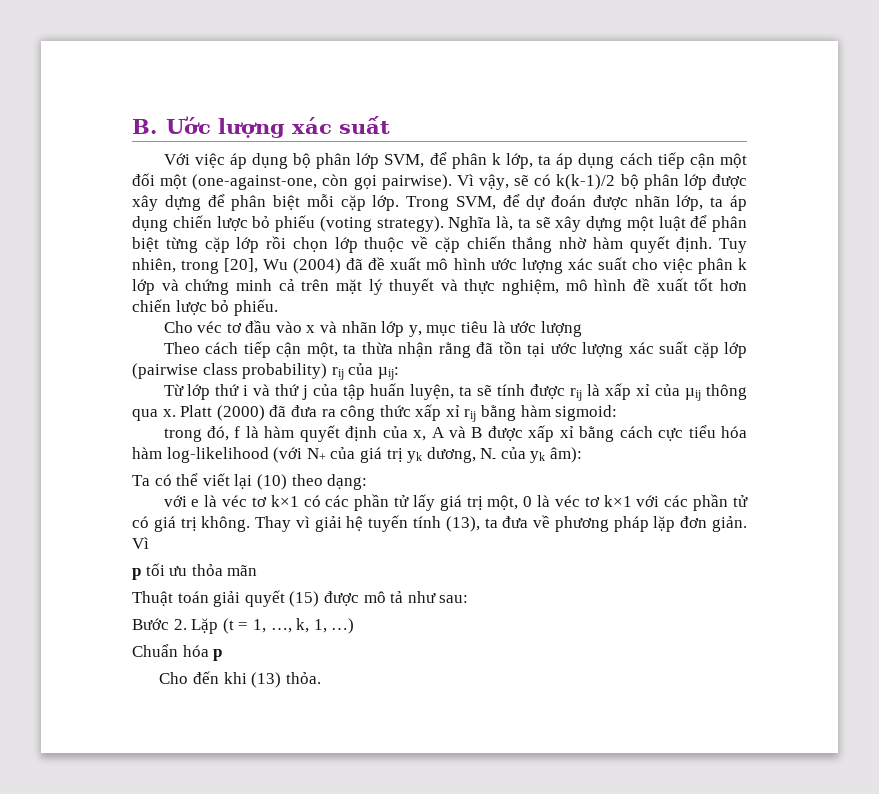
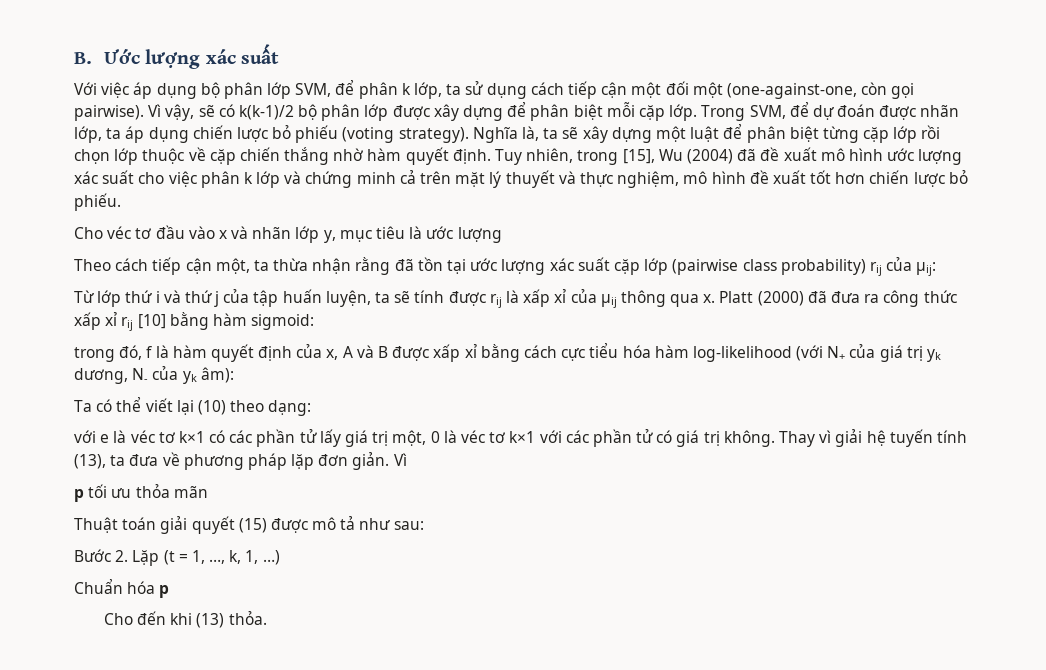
- Với việc áp dụng bộ phân lớp SVM, để phân k lớp, ta áp dụng cách tiếp cận một đối một (one-against-one, còn gọi pairwise).
+ Với việc áp dụng bộ phân lớp SVM, để phân k lớp, ta sử dụng cách tiếp cận một đối một (one-against-one, còn gọi pairwise).
- Tuy nhiên, trong [20], Wu (2004) đã đề xuất mô hình ước lượng xác suất cho việc phân k lớp và chứng minh cả trên mặt lý thuyết và thực nghiệm, mô hình đề xuất tốt hơn chiến lược bỏ phiếu.
+ Tuy nhiên, trong [15], Wu (2004) đã đề xuất mô hình ước lượng xác suất cho việc phân k lớp và chứng minh cả trên mặt lý thuyết và thực nghiệm, mô hình đề xuất tốt hơn chiến lược bỏ phiếu.
- Platt (2000) đã đưa ra công thức xấp xỉ rij bằng hàm sigmoid:
+ Platt (2000) đã đưa ra công thức xấp xỉ rij [10] bằng hàm sigmoid:

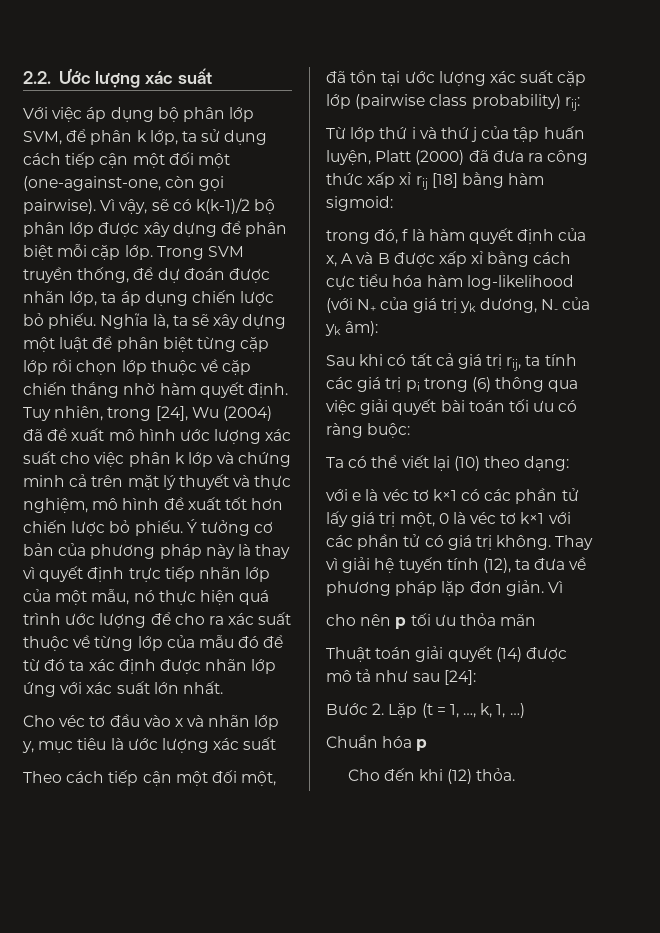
- B. Ước lượng xác suất
+ 2.2. Ước lượng xác suất
- Trong SVM, để dự đoán được nhãn lớp, ta áp dụng chiến lược bỏ phiếu (voting strategy).
+ Trong SVM truyền thống, để dự đoán được nhãn lớp, ta áp dụng chiến lược bỏ phiếu.
- Tuy nhiên, trong [15], Wu (2004) đã đề xuất mô hình ước lượng xác suất cho việc phân k lớp và chứng minh cả trên mặt lý thuyết và thực nghiệm, mô hình đề xuất tốt hơn chiến lược bỏ phiếu.
+ Tuy nhiên, trong [24], Wu (2004) đã đề xuất mô hình ước lượng xác suất cho việc phân k lớp và chứng minh cả trên mặt lý thuyết và thực nghiệm, mô hình đề xuất tốt hơn chiến lược bỏ phiếu. Ý tưởng cơ bản của phương pháp này là thay vì quyết định trực tiếp nhãn lớp của một mẫu, nó thực hiện quá trình ước lượng để cho ra xác suất thuộc về từng lớp của mẫu đó để từ đó ta xác định được nhãn lớp ứng với xác suất lớn nhất.
- Cho véc tơ đầu vào x và nhãn lớp y, mục tiêu là ước lượng
+ Cho véc tơ đầu vào x và nhãn lớp y, mục tiêu là ước lượng xác suất
- Theo cách tiếp cận một, ta thừa nhận rằng đã tồn tại ước lượng xác suất cặp lớp (pairwise class probability) rij của µij:
+ Theo cách tiếp cận một đối một, đã tồn tại ước lượng xác suất cặp lớp (pairwise class probability) rij:
- Từ lớp thứ i và thứ j của tập huấn luyện, ta sẽ tính được rij là xấp xỉ của µij thông qua x. Platt (2000) đã đưa ra công thức xấp xỉ rij [10] bằng hàm sigmoid:
+ Từ lớp thứ i và thứ j của tập huấn luyện, Platt (2000) đã đưa ra công thức xấp xỉ rij [18] bằng hàm sigmoid:
+ Sau khi có tất cả giá trị rij, ta tính các giá trị pi trong (6) thông qua việc giải quyết bài toán tối ưu có ràng buộc:
- Thay vì giải hệ tuyến tính (13), ta đưa về phương pháp lặp đơn giản.
+ Thay vì giải hệ tuyến tính (12), ta đưa về phương pháp lặp đơn giản.
- p tối ưu thỏa mãn
+ cho nên p tối ưu thỏa mãn
- Thuật toán giải quyết (15) được mô tả như sau:
+ Thuật toán giải quyết (14) được mô tả như sau [24]:
- Cho đến khi (13) thỏa.
+ Cho đến khi (12) thỏa.

